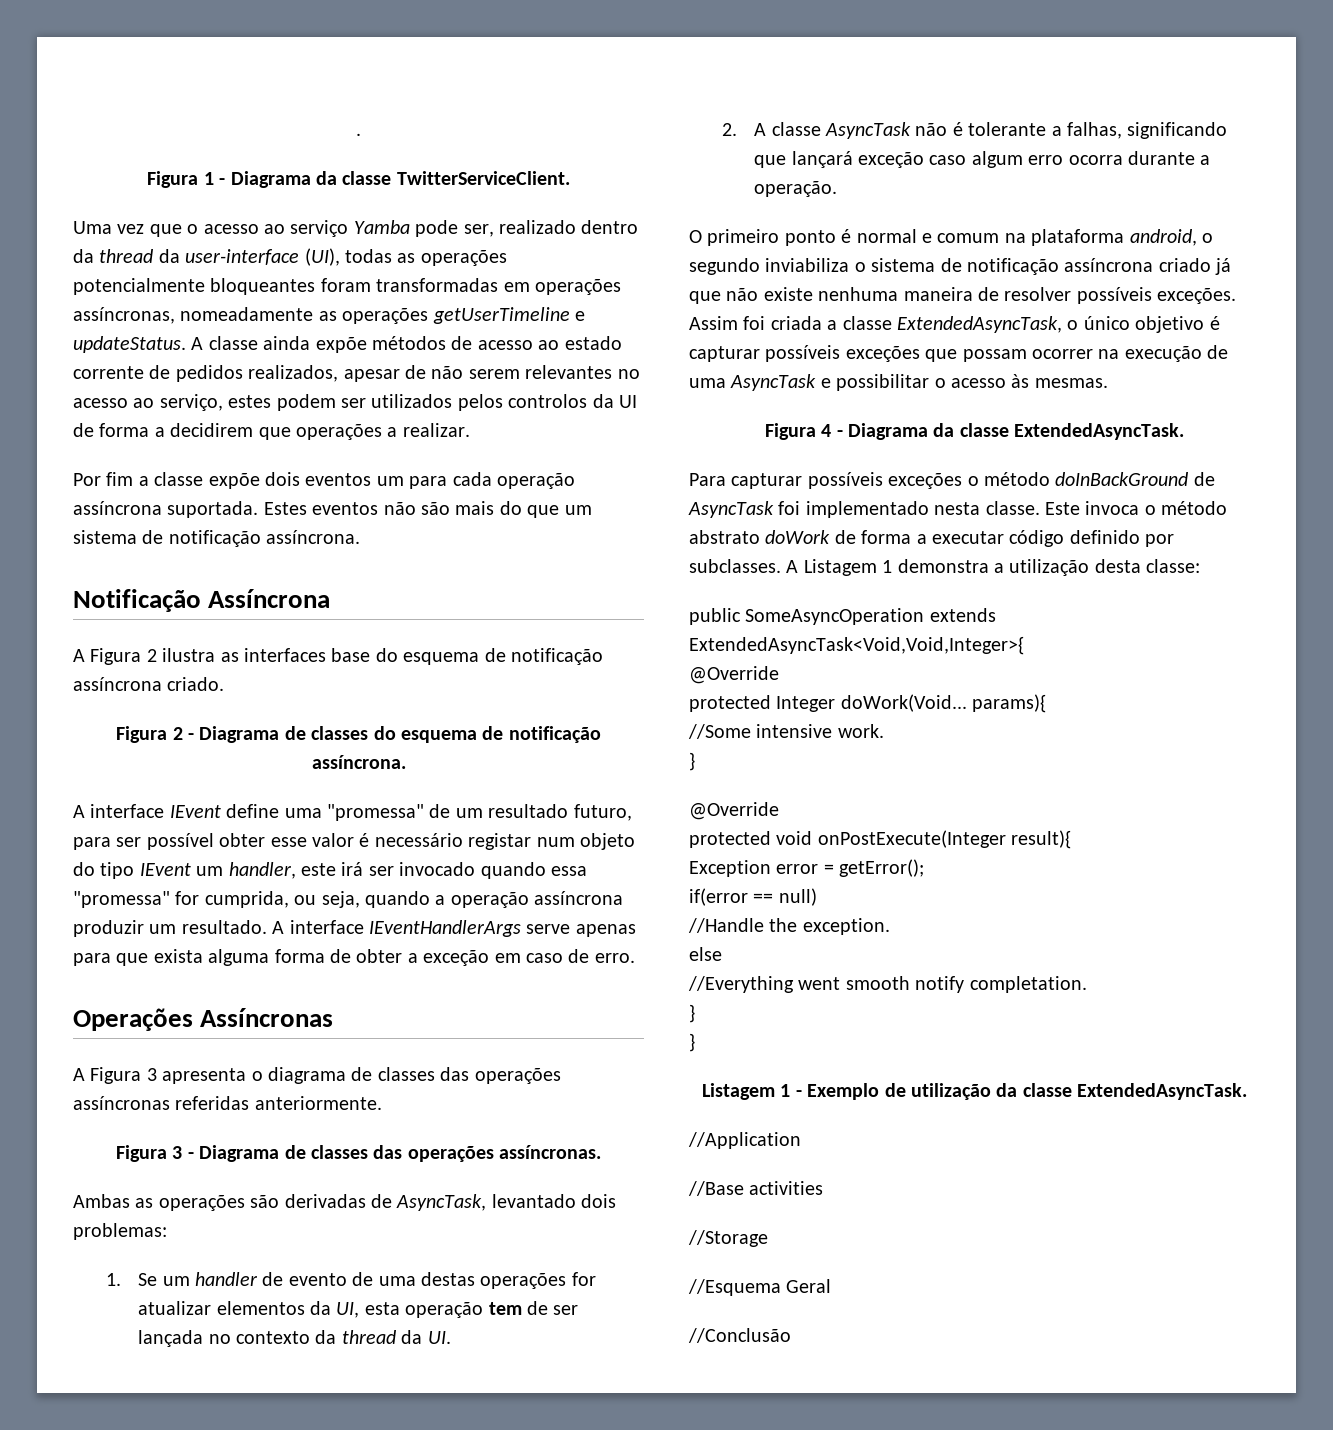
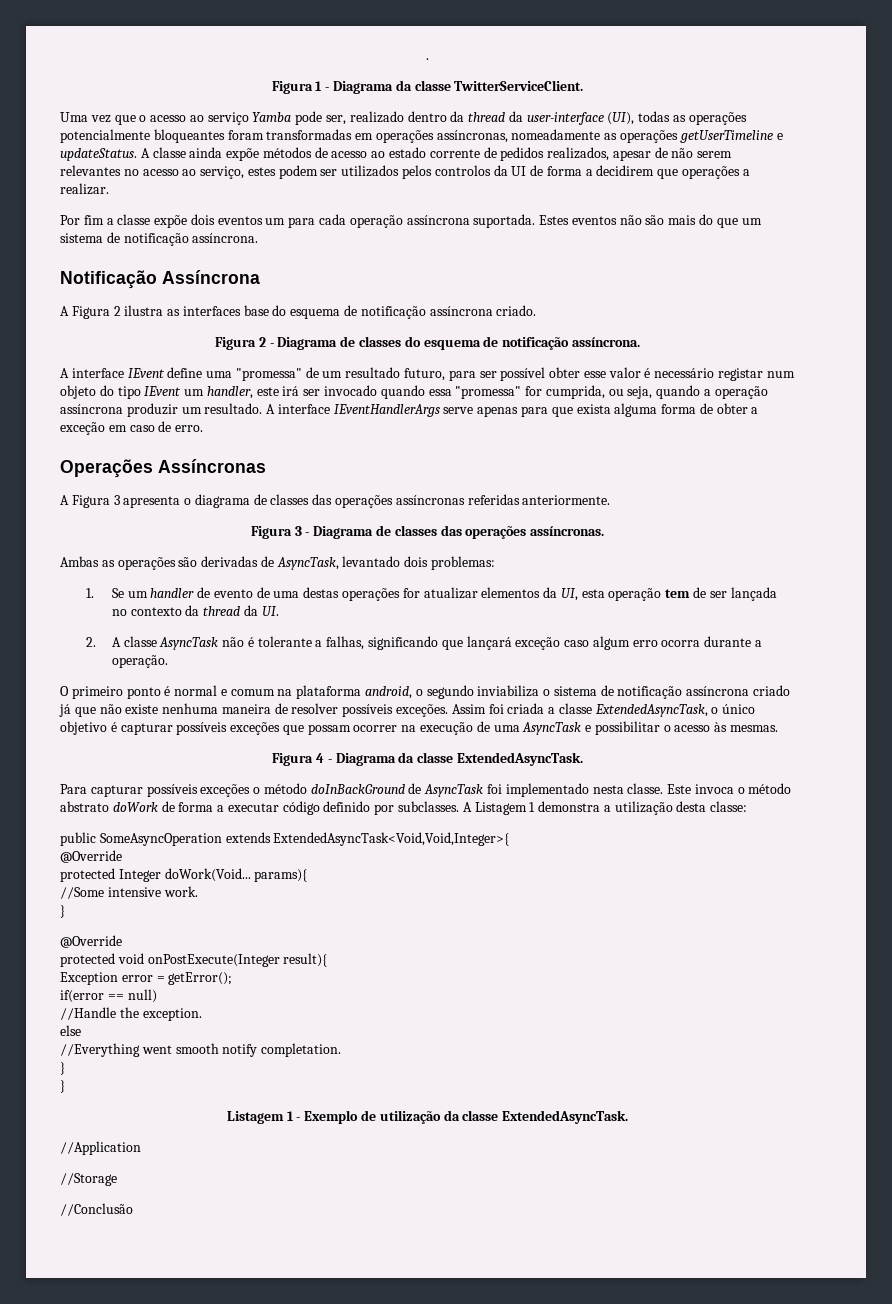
- //Base activities
- //Esquema Geral

